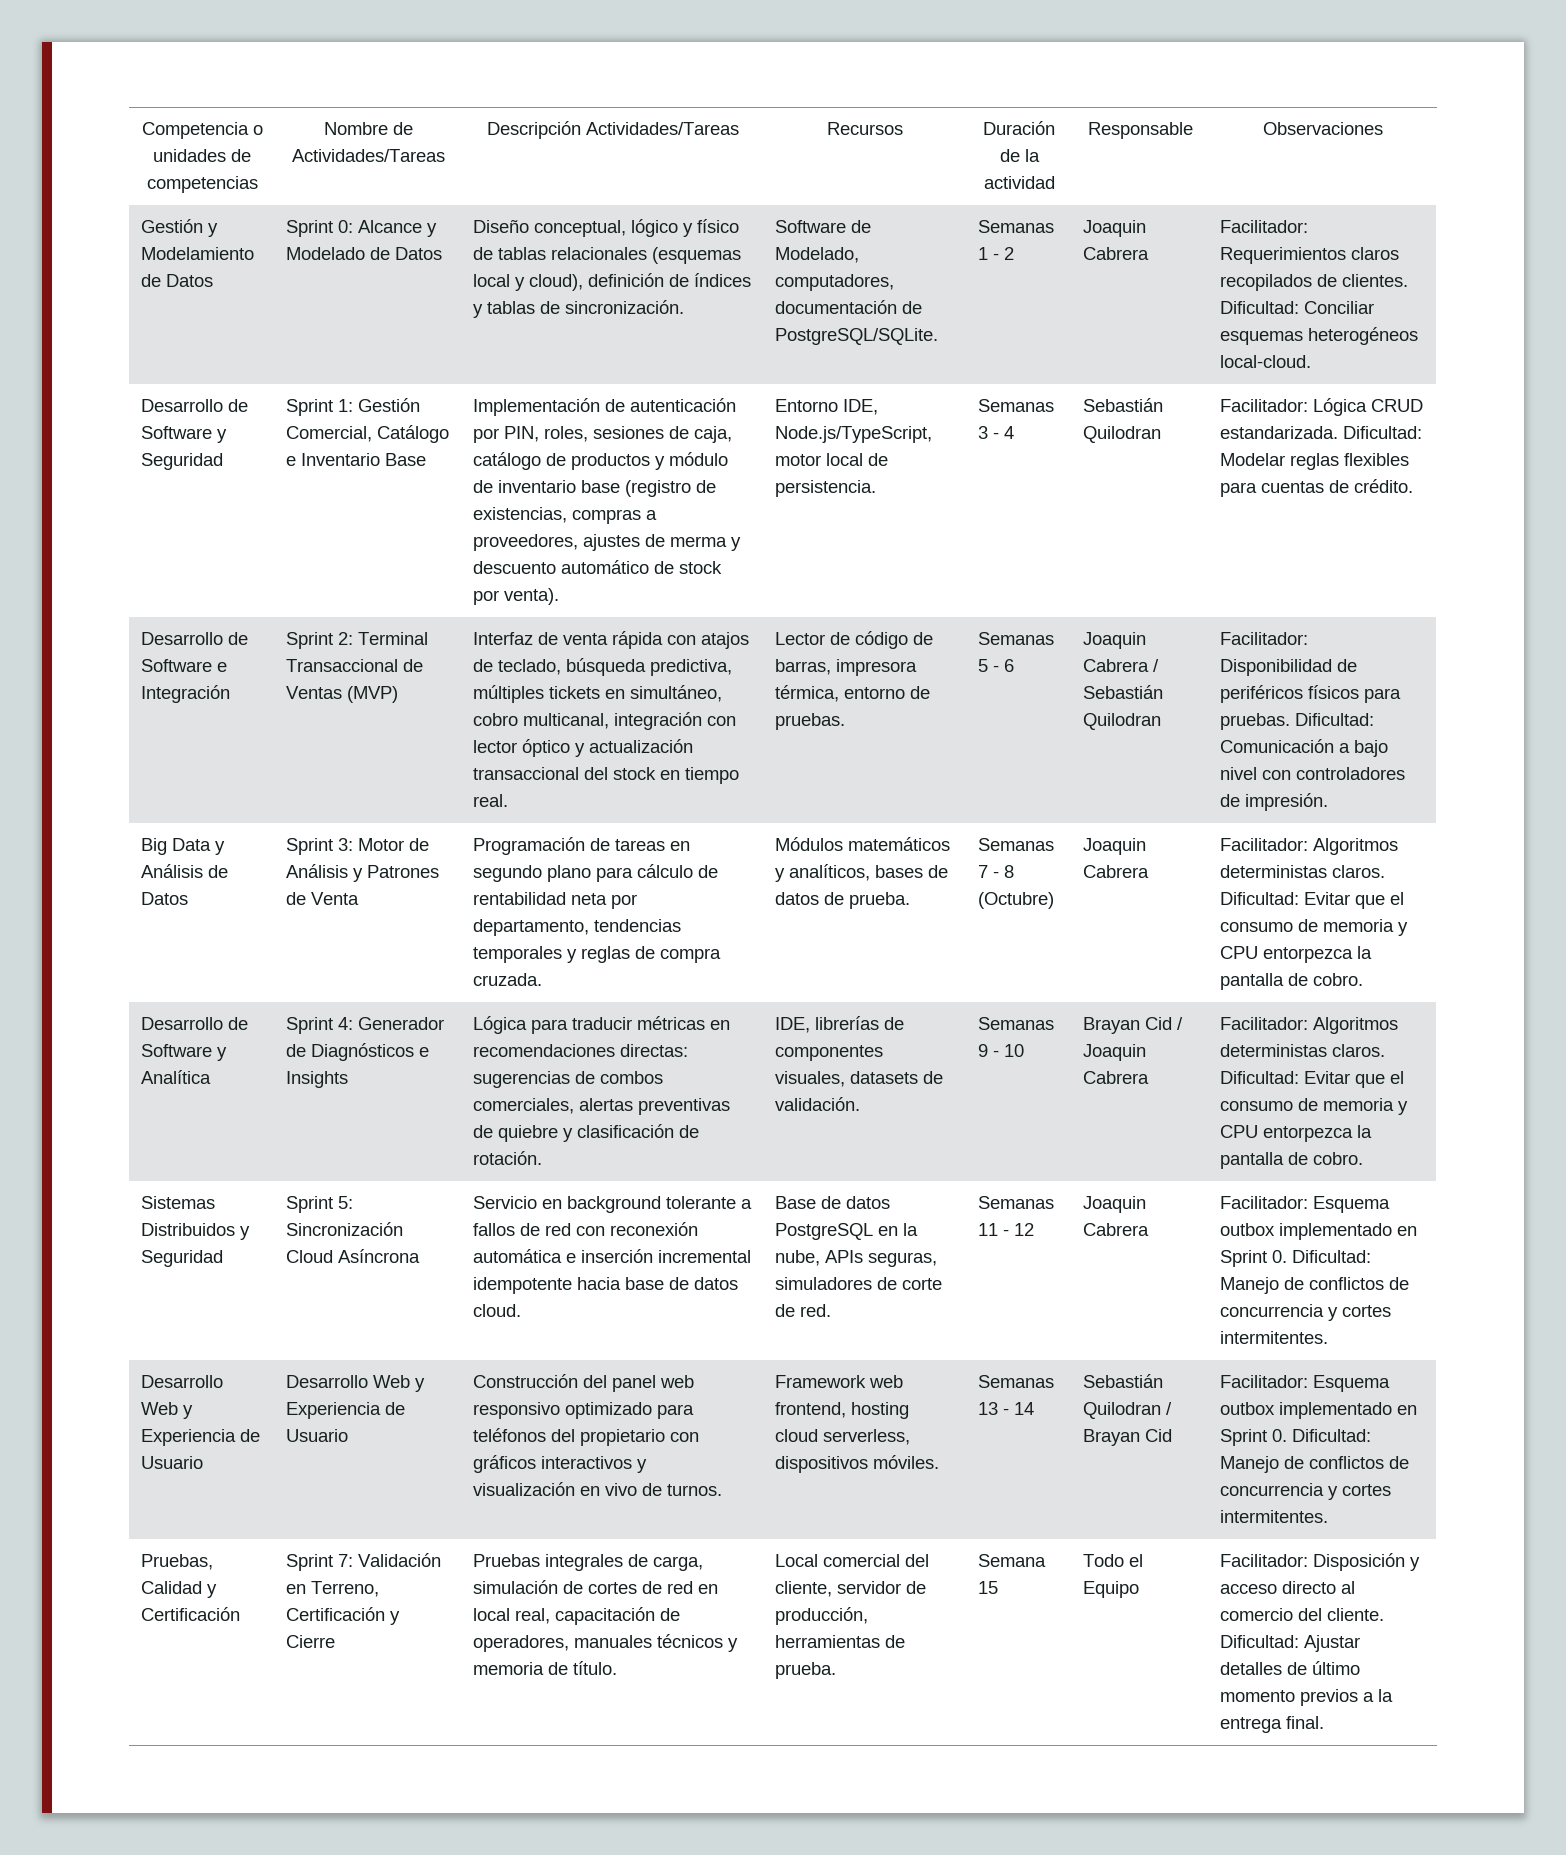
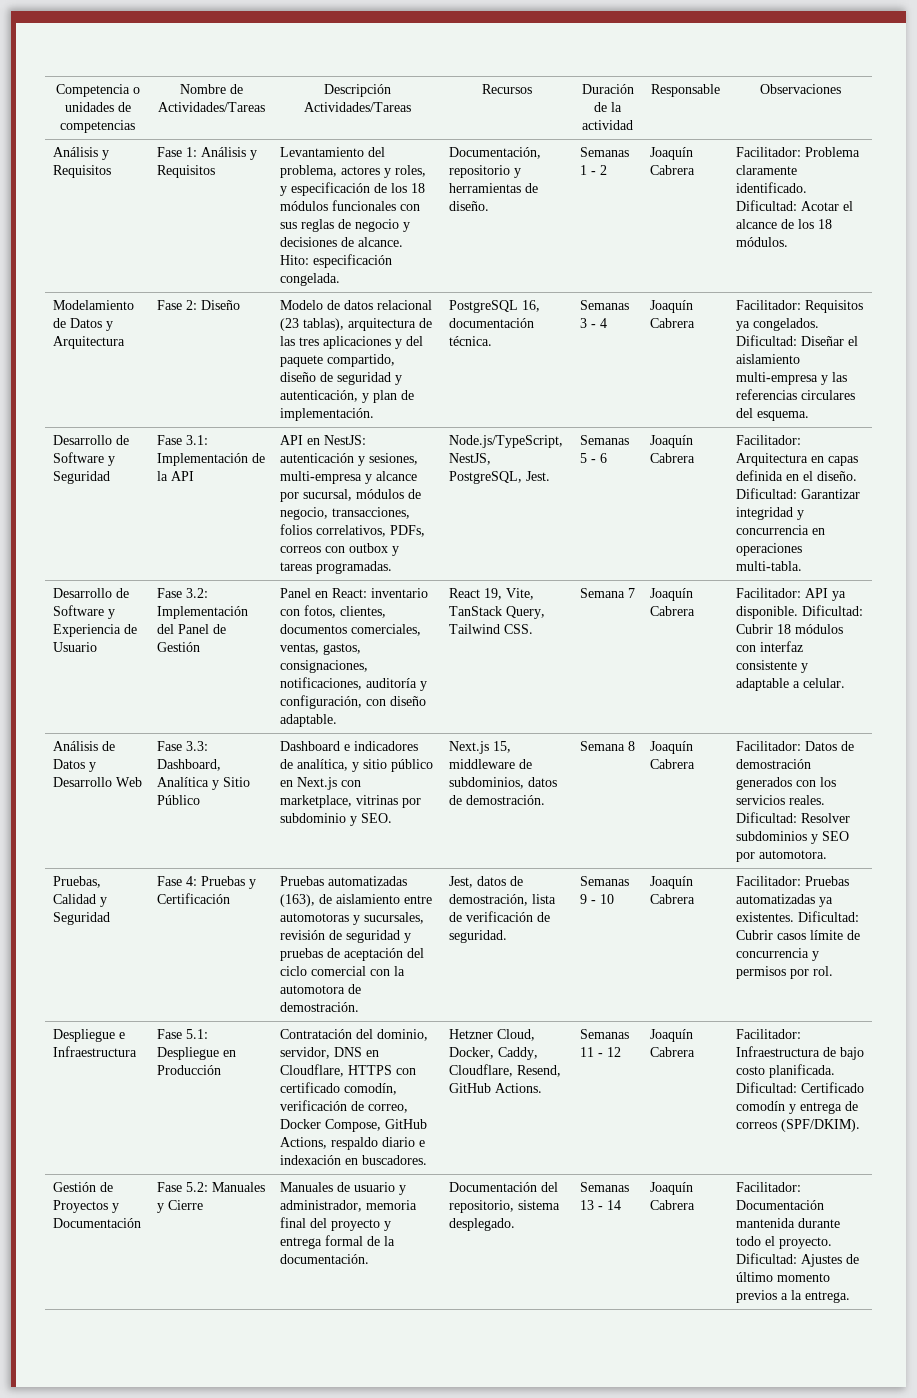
- Gestión y Modelamiento de Datos | Sprint 0: Alcance y Modelado de Datos | Diseño conceptual, lógico y físico de tablas relacionales (esquemas local y cloud), definición de índices y tablas de sincronización. | Software de Modelado, computadores, documentación de PostgreSQL/SQLite.
+ Análisis y Requisitos | Fase 1: Análisis y Requisitos | Levantamiento del problema, actores y roles, y especificación de los 18 módulos funcionales con sus reglas de negocio y decisiones de alcance. Hito: especificación congelada. | Documentación, repositorio y herramientas de diseño.
- Joaquin Cabrera | Facilitador: Requerimientos claros recopilados de clientes. Dificultad: Conciliar esquemas heterogéneos local-cloud.
+ Joaquín Cabrera | Facilitador: Problema claramente identificado. Dificultad: Acotar el alcance de los 18 módulos.
+ Modelamiento de Datos y Arquitectura | Fase 2: Diseño | Modelo de datos relacional (23 tablas), arquitectura de las tres aplicaciones y del paquete compartido, diseño de seguridad y autenticación, y plan de implementación. | PostgreSQL 16, documentación técnica. | Semanas 3 - 4 | Joaquín Cabrera | Facilitador: Requisitos ya congelados. Dificultad: Diseñar el aislamiento multi-empresa y las referencias circulares del esquema.
- Sprint 1: Gestión Comercial, Catálogo e Inventario Base | Implementación de autenticación por PIN, roles, sesiones de caja, catálogo de productos y módulo de inventario base (registro de existencias, compras a proveedores, ajustes de merma y descuento automático de stock por venta). | Entorno IDE, Node.js/TypeScript, motor local de persistencia. | Semanas 3 - 4 | Sebastián Quilodran | Facilitador: Lógica CRUD estandarizada. Dificultad: Modelar reglas flexibles para cuentas de crédito.
- Desarrollo de Software e Integración | Sprint 2: Terminal Transaccional de Ventas (MVP) | Interfaz de venta rápida con atajos de teclado, búsqueda predictiva, múltiples tickets en simultáneo, cobro multicanal, integración con lector óptico y actualización transaccional del stock en tiempo real. | Lector de código de barras, impresora térmica, entorno de pruebas. | Semanas 5 - 6 | Joaquin Cabrera / Sebastián Quilodran | Facilitador: Disponibilidad de periféricos físicos para pruebas. Dificultad: Comunicación a bajo nivel con controladores de impresión.
- Big Data y Análisis de Datos | Sprint 3: Motor de Análisis y Patrones de Venta | Programación de tareas en segundo plano para cálculo de rentabilidad neta por departamento, tendencias temporales y reglas de compra cruzada. | Módulos matemáticos y analíticos, bases de datos de prueba. | Semanas 7 - 8 (Octubre) | Joaquin Cabrera | Facilitador: Algoritmos deterministas claros. Dificultad: Evitar que el consumo de memoria y CPU entorpezca la pantalla de cobro.
- Desarrollo de Software y Analítica | Sprint 4: Generador de Diagnósticos e Insights | Lógica para traducir métricas en recomendaciones directas: sugerencias de combos comerciales, alertas preventivas de quiebre y clasificación de rotación. | IDE, librerías de componentes visuales, datasets de validación. | Semanas 9 - 10 | Brayan Cid / Joaquin Cabrera | Facilitador: Algoritmos deterministas claros. Dificultad: Evitar que el consumo de memoria y CPU entorpezca la pantalla de cobro.
- Sistemas Distribuidos y Seguridad | Sprint 5: Sincronización Cloud Asíncrona | Servicio en background tolerante a fallos de red con reconexión automática e inserción incremental idempotente hacia base de datos cloud. | Base de datos PostgreSQL en la nube, APIs seguras, simuladores de corte de red.
+ Fase 3.1: Implementación de la API | API en NestJS: autenticación y sesiones, multi-empresa y alcance por sucursal, módulos de negocio, transacciones, folios correlativos, PDFs, correos con outbox y tareas programadas. | Node.js/TypeScript, NestJS, PostgreSQL, Jest. | Semanas 5 - 6 | Joaquín Cabrera | Facilitador: Arquitectura en capas definida en el diseño. Dificultad: Garantizar integridad y concurrencia en operaciones multi-tabla.
+ Desarrollo de Software y Experiencia de Usuario | Fase 3.2: Implementación del Panel de Gestión | Panel en React: inventario con fotos, clientes, documentos comerciales, ventas, gastos, consignaciones, notificaciones, auditoría y configuración, con diseño adaptable. | React 19, Vite, TanStack Query, Tailwind CSS. | Semana 7 | Joaquín Cabrera | Facilitador: API ya disponible. Dificultad: Cubrir 18 módulos con interfaz consistente y adaptable a celular.
+ Análisis de Datos y Desarrollo Web | Fase 3.3: Dashboard, Analítica y Sitio Público | Dashboard e indicadores de analítica, y sitio público en Next.js con marketplace, vitrinas por subdominio y SEO. | Next.js 15, middleware de subdominios, datos de demostración. | Semana 8 | Joaquín Cabrera | Facilitador: Datos de demostración generados con los servicios reales. Dificultad: Resolver subdominios y SEO por automotora.
+ Pruebas, Calidad y Seguridad | Fase 4: Pruebas y Certificación | Pruebas automatizadas (163), de aislamiento entre automotoras y sucursales, revisión de seguridad y pruebas de aceptación del ciclo comercial con la automotora de demostración. | Jest, datos de demostración, lista de verificación de seguridad. | Semanas 9 - 10 | Joaquín Cabrera | Facilitador: Pruebas automatizadas ya existentes. Dificultad: Cubrir casos límite de concurrencia y permisos por rol.
+ Despliegue e Infraestructura | Fase 5.1: Despliegue en Producción | Contratación del dominio, servidor, DNS en Cloudflare, HTTPS con certificado comodín, verificación de correo, Docker Compose, GitHub Actions, respaldo diario e indexación en buscadores. | Hetzner Cloud, Docker, Caddy, Cloudflare, Resend, GitHub Actions.
- Joaquin Cabrera | Facilitador: Esquema outbox implementado en Sprint 0. Dificultad: Manejo de conflictos de concurrencia y cortes intermitentes.
- Desarrollo Web y Experiencia de Usuario | Desarrollo Web y Experiencia de Usuario | Construcción del panel web responsivo optimizado para teléfonos del propietario con gráficos interactivos y visualización en vivo de turnos. | Framework web frontend, hosting cloud serverless, dispositivos móviles. | Semanas 13 - 14 | Sebastián Quilodran / Brayan Cid | Facilitador: Esquema outbox implementado en Sprint 0. Dificultad: Manejo de conflictos de concurrencia y cortes intermitentes.
- Pruebas, Calidad y Certificación | Sprint 7: Validación en Terreno, Certificación y Cierre | Pruebas integrales de carga, simulación de cortes de red en local real, capacitación de operadores, manuales técnicos y memoria de título. | Local comercial del cliente, servidor de producción, herramientas de prueba. | Semana 15 | Todo el Equipo | Facilitador: Disposición y acceso directo al comercio del cliente. Dificultad: Ajustar detalles de último momento previos a la entrega final.
+ Joaquín Cabrera | Facilitador: Infraestructura de bajo costo planificada. Dificultad: Certificado comodín y entrega de correos (SPF/DKIM).
+ Gestión de Proyectos y Documentación | Fase 5.2: Manuales y Cierre | Manuales de usuario y administrador, memoria final del proyecto y entrega formal de la documentación. | Documentación del repositorio, sistema desplegado. | Semanas 13 - 14 | Joaquín Cabrera | Facilitador: Documentación mantenida durante todo el proyecto. Dificultad: Ajustes de último momento previos a la entrega.

